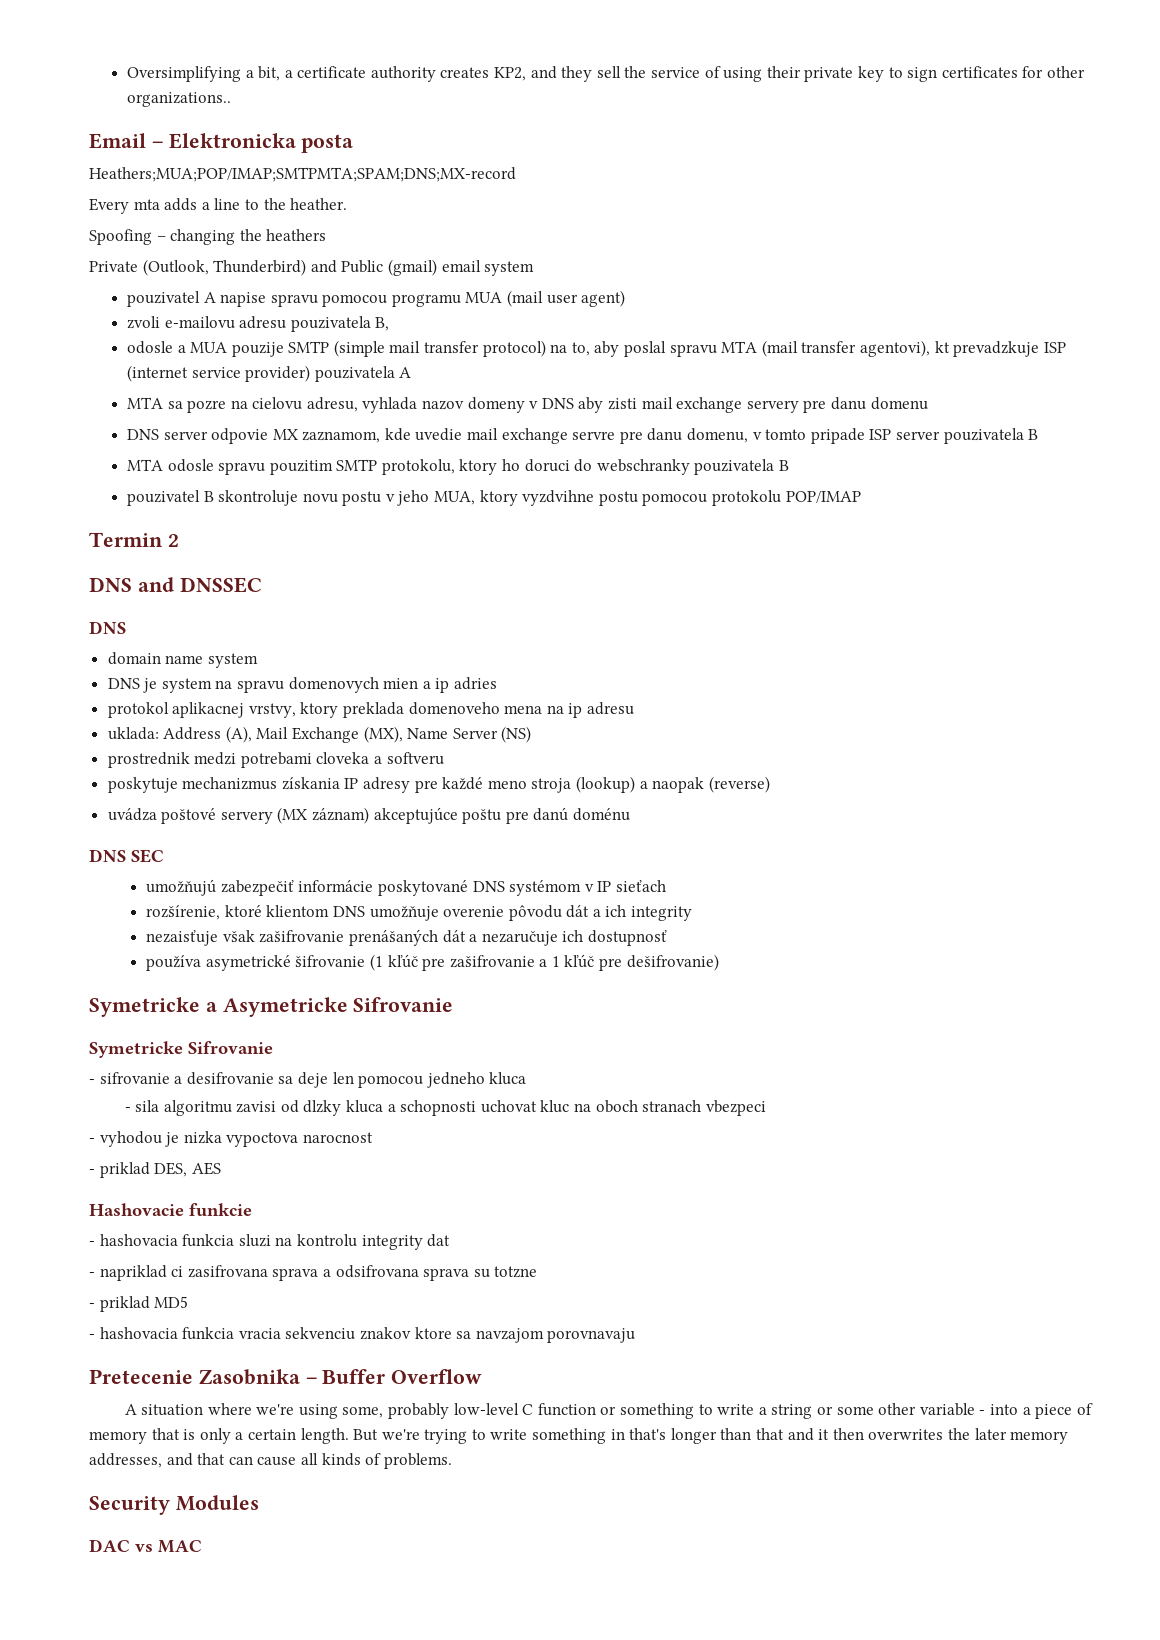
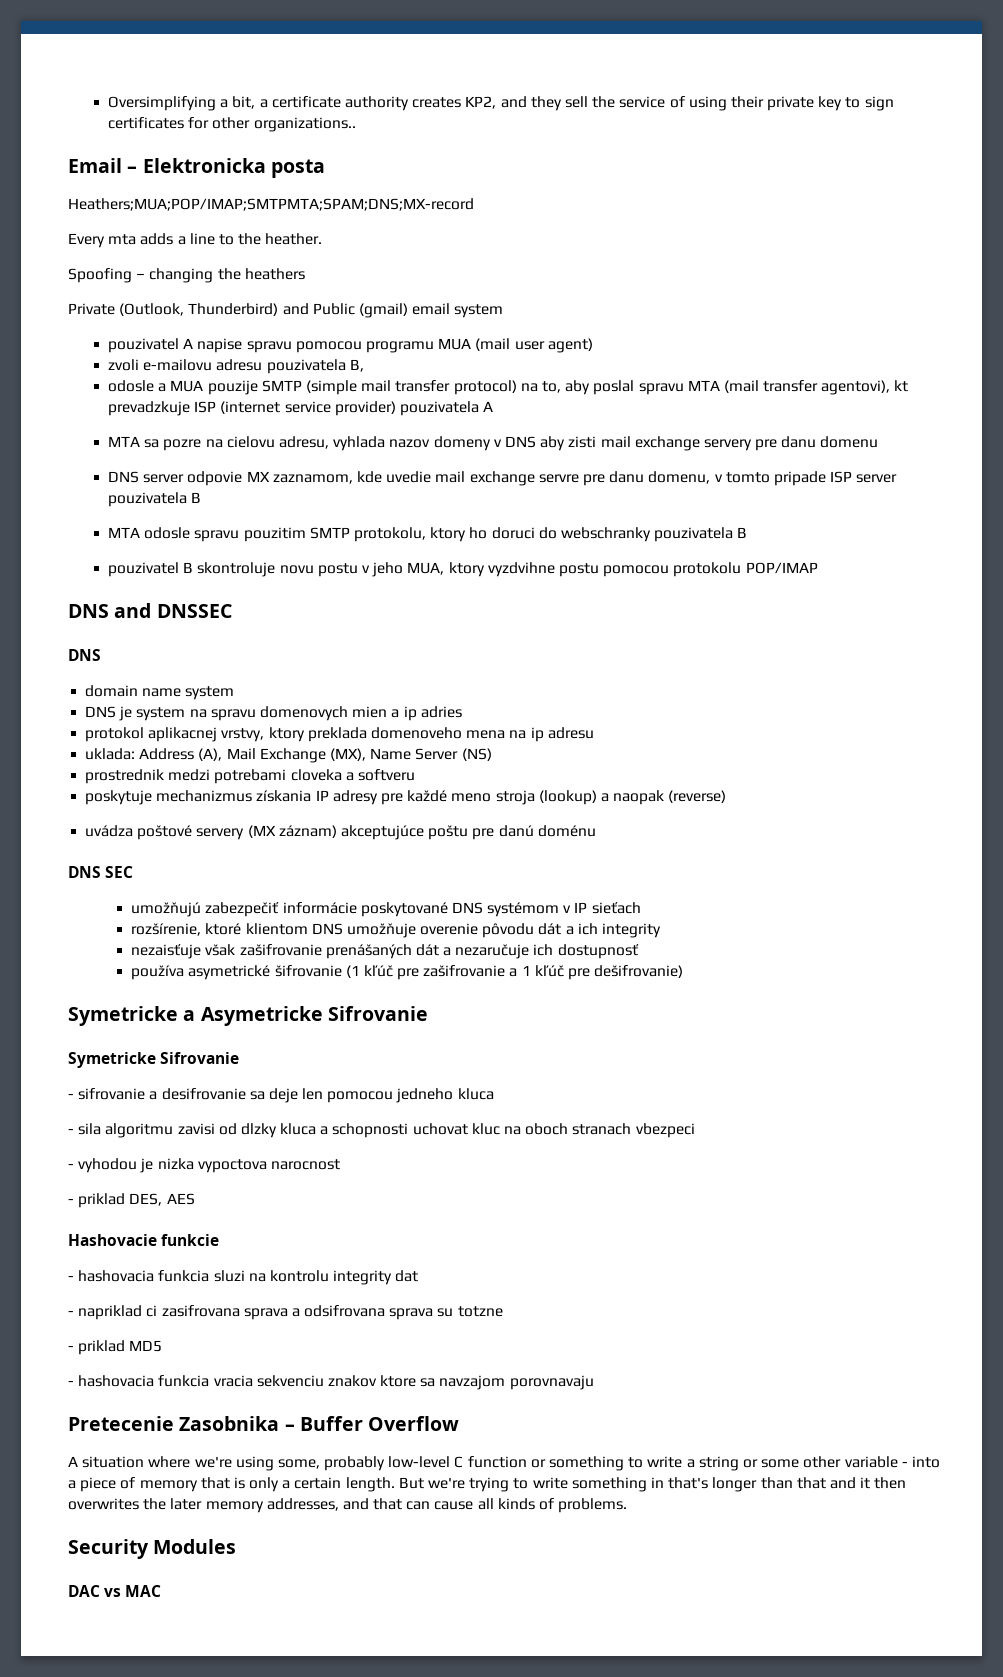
- Termin 2

